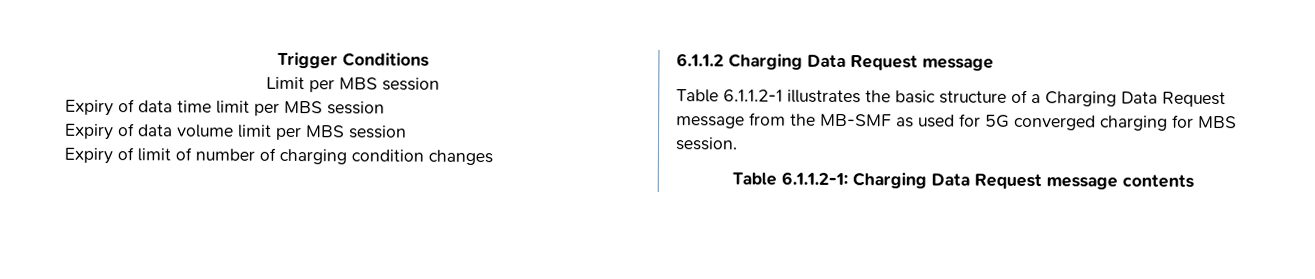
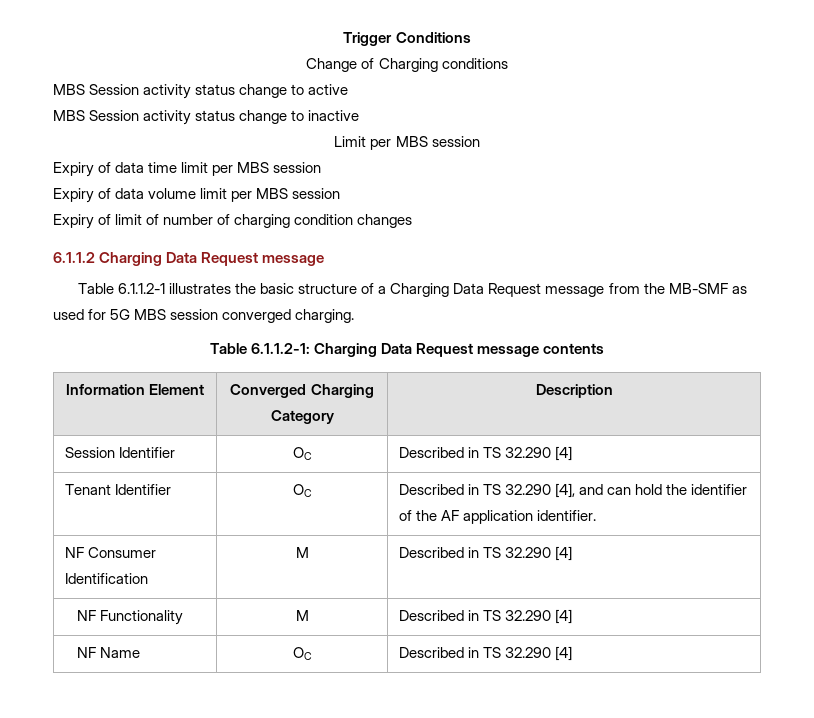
+ Change of Charging conditions
+ MBS Session activity status change to active
+ MBS Session activity status change to inactive
- Table 6.1.1.2-1 illustrates the basic structure of a Charging Data Request message from the MB-SMF as used for 5G converged charging for MBS session.
+ Table 6.1.1.2-1 illustrates the basic structure of a Charging Data Request message from the MB-SMF as used for 5G MBS session converged charging.
+ Information Element | Converged Charging Category | Description
+ Session Identifier | OC | Described in TS 32.290 [4]
+ Tenant Identifier | OC | Described in TS 32.290 [4], and can hold the identifier of the AF application identifier.
+ NF Consumer Identification | M | Described in TS 32.290 [4]
+ NF Functionality | M | Described in TS 32.290 [4]
+ NF Name | OC | Described in TS 32.290 [4]

